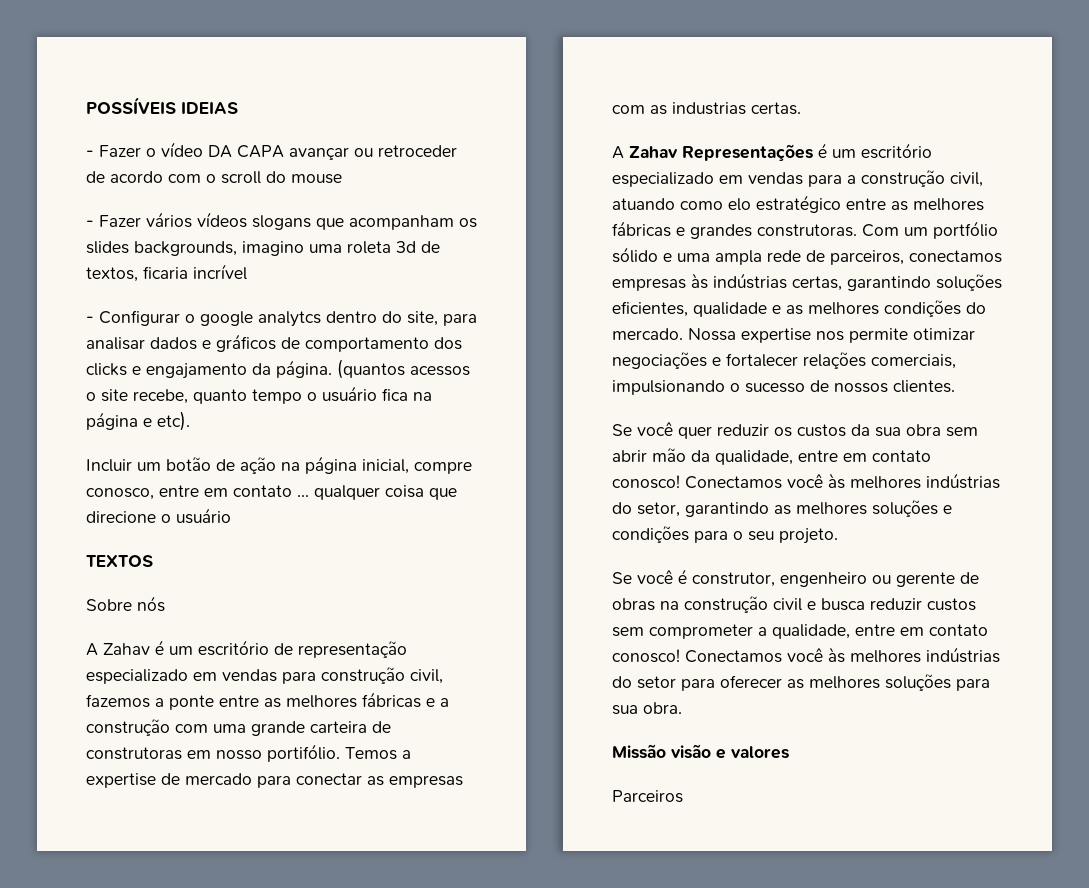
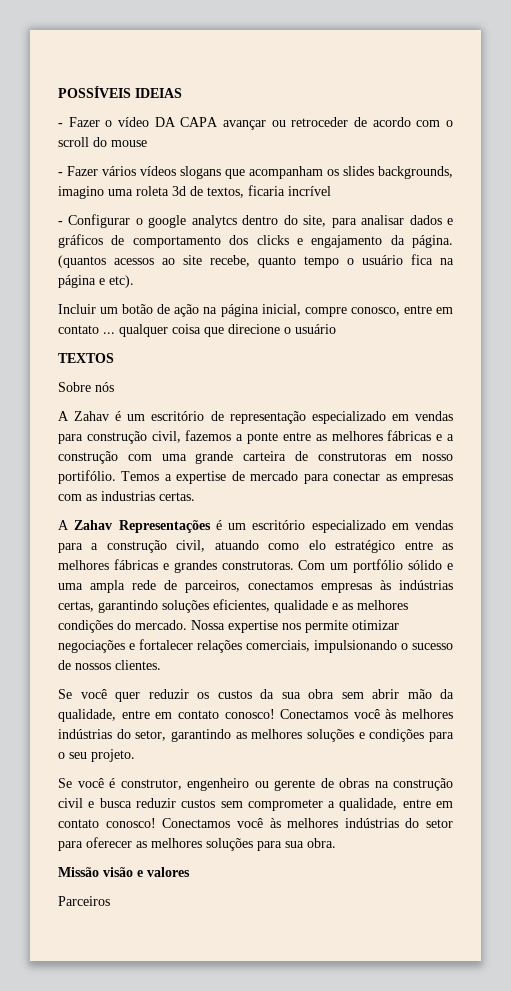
- (quantos acessos o site recebe, quanto tempo o usuário fica na página e etc).
+ (quantos acessos ao site recebe, quanto tempo o usuário fica na página e etc).

